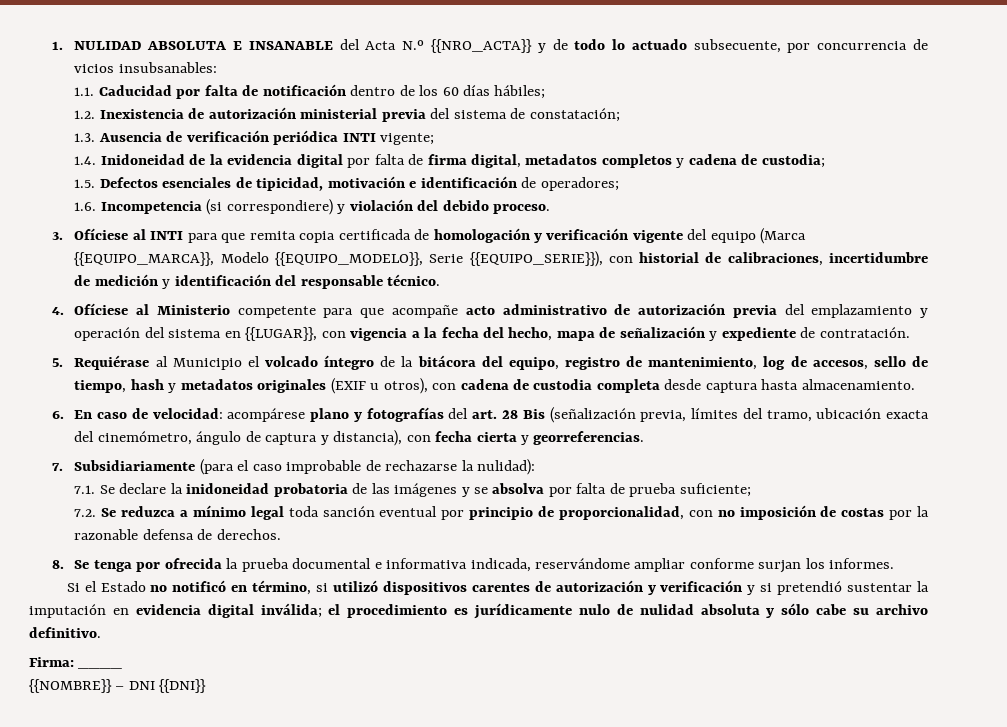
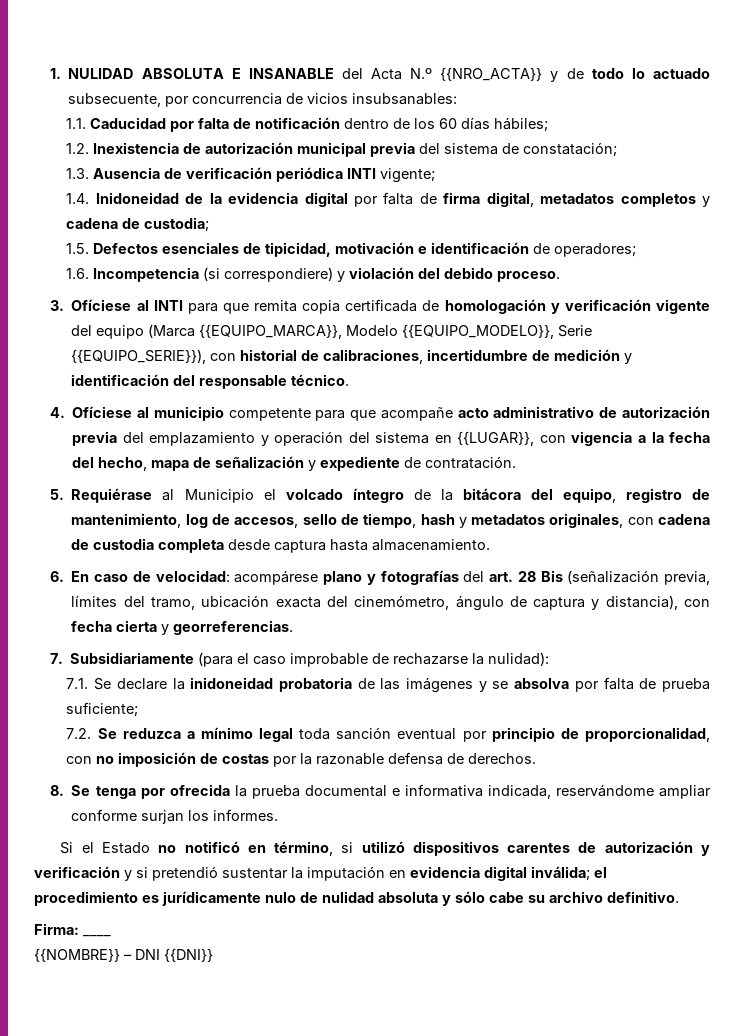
- 1.2. Inexistencia de autorización ministerial previa del sistema de constatación;
+ 1.2. Inexistencia de autorización municipal previa del sistema de constatación;
- 4. Ofíciese al Ministerio competente para que acompañe acto administrativo de autorización previa del emplazamiento y operación del sistema en {{LUGAR}}, con vigencia a la fecha del hecho, mapa de señalización y expediente de contratación.
+ 4. Ofíciese al municipio competente para que acompañe acto administrativo de autorización previa del emplazamiento y operación del sistema en {{LUGAR}}, con vigencia a la fecha del hecho, mapa de señalización y expediente de contratación.
- 5. Requiérase al Municipio el volcado íntegro de la bitácora del equipo, registro de mantenimiento, log de accesos, sello de tiempo, hash y metadatos originales (EXIF u otros), con cadena de custodia completa desde captura hasta almacenamiento.
+ 5. Requiérase al Municipio el volcado íntegro de la bitácora del equipo, registro de mantenimiento, log de accesos, sello de tiempo, hash y metadatos originales, con cadena de custodia completa desde captura hasta almacenamiento.

